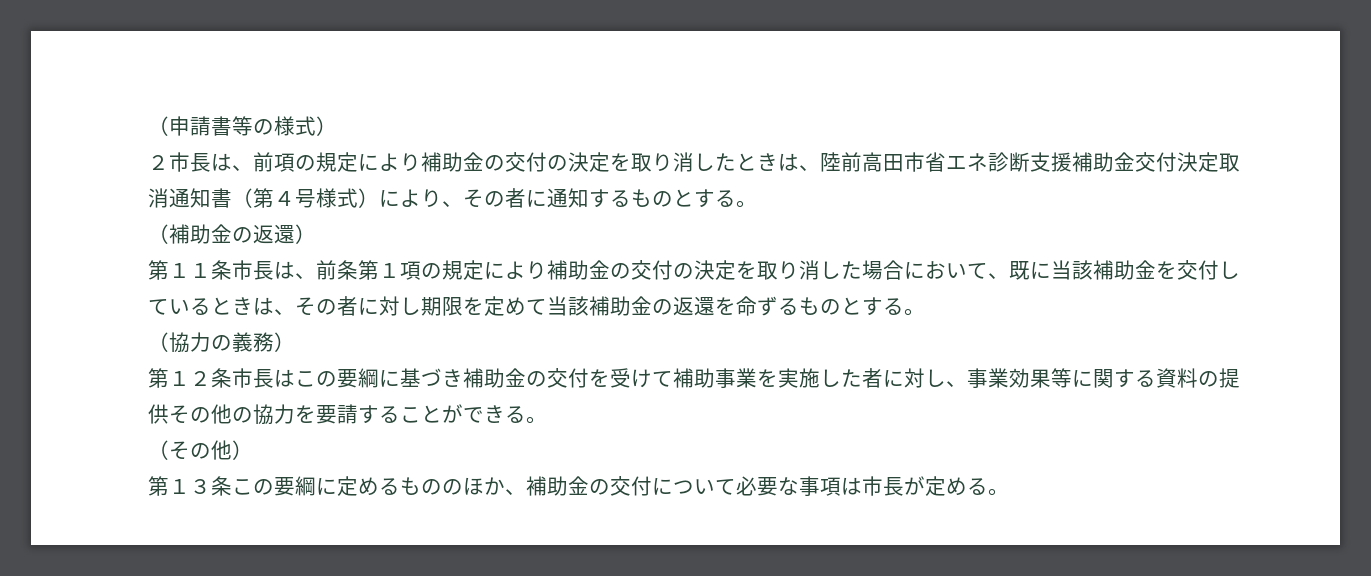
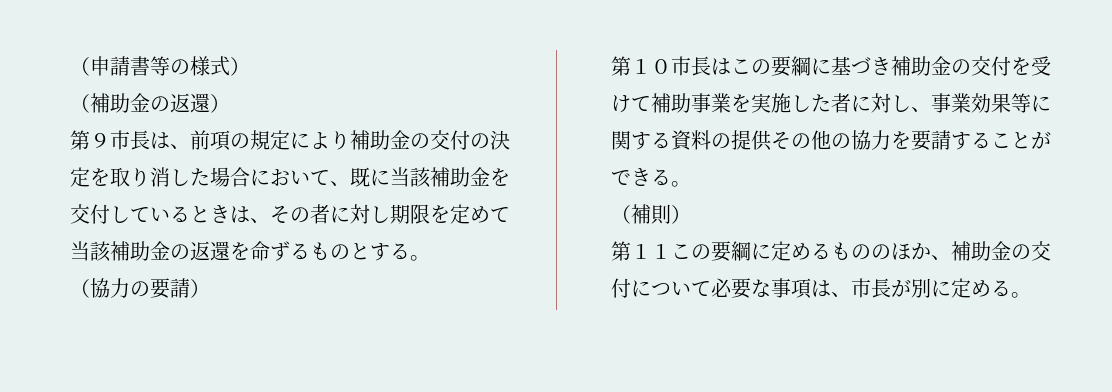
- ２市長は、前項の規定により補助金の交付の決定を取り消したときは、陸前高田市省エネ診断支援補助金交付決定取消通知書（第４号様式）により、その者に通知するものとする。
- 第１１条市長は、前条第１項の規定により補助金の交付の決定を取り消した場合において、既に当該補助金を交付しているときは、その者に対し期限を定めて当該補助金の返還を命ずるものとする。
+ 第９市長は、前項の規定により補助金の交付の決定を取り消した場合において、既に当該補助金を交付しているときは、その者に対し期限を定めて当該補助金の返還を命ずるものとする。
- （協力の義務）
- 第１２条市長はこの要綱に基づき補助金の交付を受けて補助事業を実施した者に対し、事業効果等に関する資料の提供その他の協力を要請することができる。
+ （協力の要請）
+ 第１０市長はこの要綱に基づき補助金の交付を受けて補助事業を実施した者に対し、事業効果等に関する資料の提供その他の協力を要請することができる。
- （その他）
- 第１３条この要綱に定めるもののほか、補助金の交付について必要な事項は市長が定める。
+ （補則）
+ 第１１この要綱に定めるもののほか、補助金の交付について必要な事項は、市長が別に定める。

